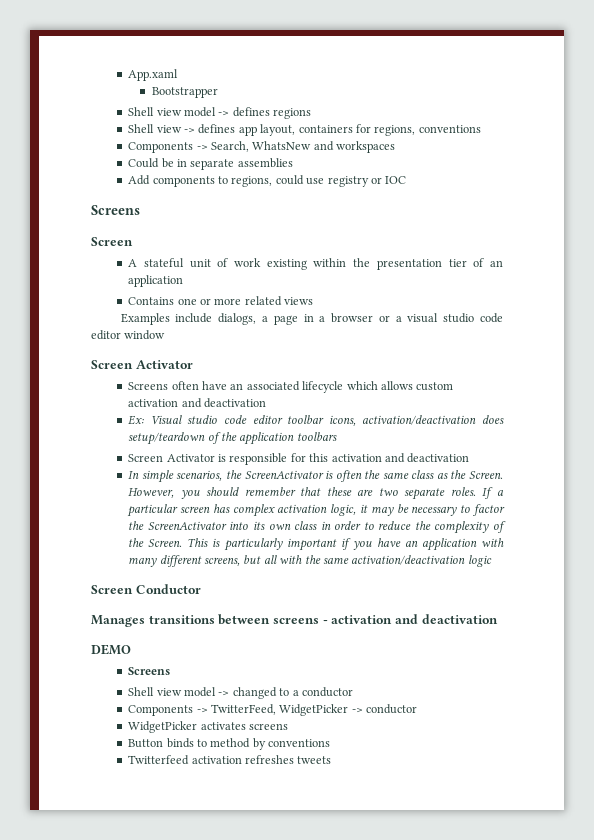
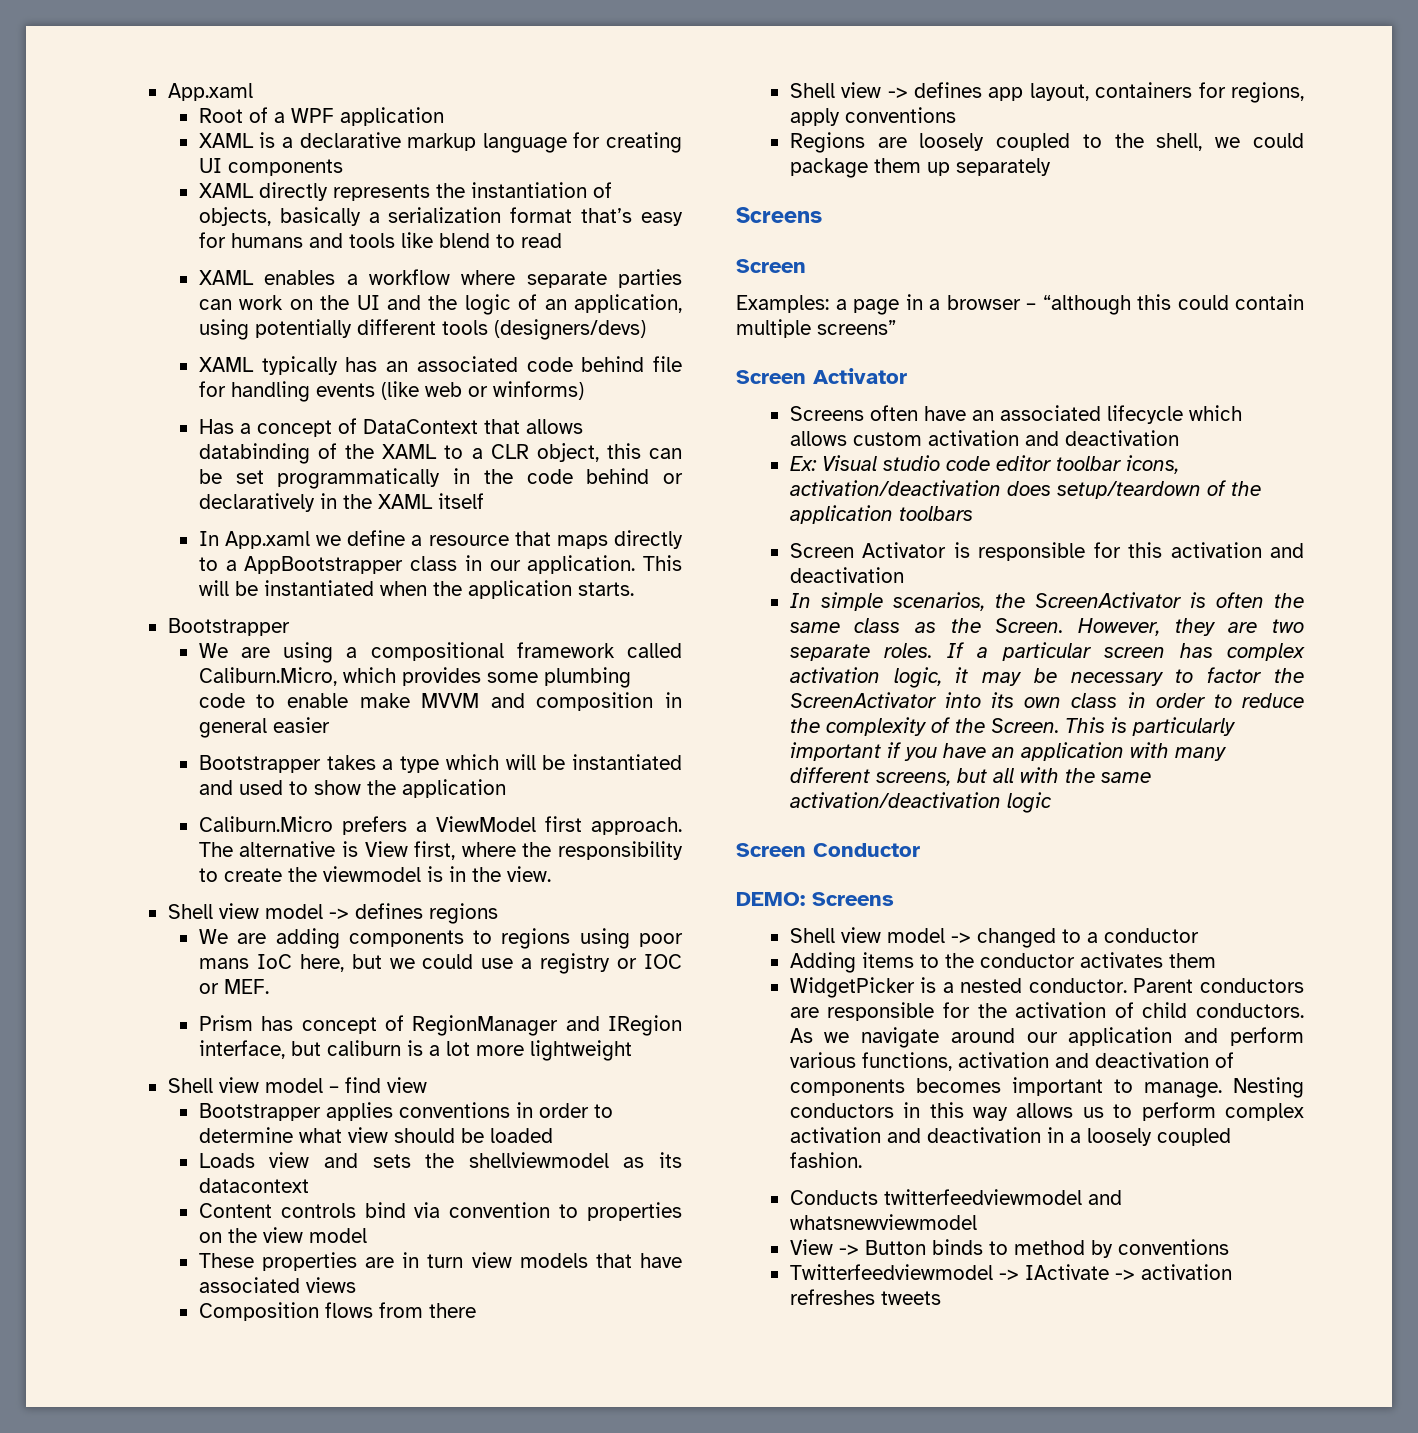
+ Root of a WPF application
+ XAML is a declarative markup language for creating UI components
+ XAML directly represents the instantiation of objects, basically a serialization format that’s easy for humans and tools like blend to read
+ XAML enables a workflow where separate parties can work on the UI and the logic of an application, using potentially different tools (designers/devs)
+ XAML typically has an associated code behind file for handling events (like web or winforms)
+ Has a concept of DataContext that allows databinding of the XAML to a CLR object, this can be set programmatically in the code behind or declaratively in the XAML itself
+ In App.xaml we define a resource that maps directly to a AppBootstrapper class in our application. This will be instantiated when the application starts.
  Bootstrapper
+ We are using a compositional framework called Caliburn.Micro, which provides some plumbing code to enable make MVVM and composition in general easier
+ Bootstrapper takes a type which will be instantiated and used to show the application
+ Caliburn.Micro prefers a ViewModel first approach. The alternative is View first, where the responsibility to create the viewmodel is in the view.
+ We are adding components to regions using poor mans IoC here, but we could use a registry or IOC or MEF.
+ Prism has concept of RegionManager and IRegion interface, but caliburn is a lot more lightweight
+ Shell view model – find view
+ Bootstrapper applies conventions in order to determine what view should be loaded
+ Loads view and sets the shellviewmodel as its datacontext
+ Content controls bind via convention to properties on the view model
+ These properties are in turn view models that have associated views
+ Composition flows from there
- Shell view -> defines app layout, containers for regions, conventions
- Components -> Search, WhatsNew and workspaces
- Could be in separate assemblies
- Add components to regions, could use registry or IOC
+ Shell view -> defines app layout, containers for regions, apply conventions
+ Regions are loosely coupled to the shell, we could package them up separately
  Screens
  Screen
- A stateful unit of work existing within the presentation tier of an application
- Contains one or more related views
- Examples include dialogs, a page in a browser or a visual studio code editor window
+ Examples: a page in a browser – “although this could contain multiple screens”
- However, you should remember that these are two separate roles.
+ However, they are two separate roles.
- Manages transitions between screens - activation and deactivation
- DEMO
- Screens
+ DEMO: Screens
- Components -> TwitterFeed, WidgetPicker -> conductor
- WidgetPicker activates screens
- Button binds to method by conventions
+ Adding items to the conductor activates them
+ WidgetPicker is a nested conductor. Parent conductors are responsible for the activation of child conductors. As we navigate around our application and perform various functions, activation and deactivation of components becomes important to manage. Nesting conductors in this way allows us to perform complex activation and deactivation in a loosely coupled fashion.
+ Conducts twitterfeedviewmodel and whatsnewviewmodel
+ View -> Button binds to method by conventions
- Twitterfeed activation refreshes tweets
+ Twitterfeedviewmodel -> IActivate -> activation refreshes tweets

